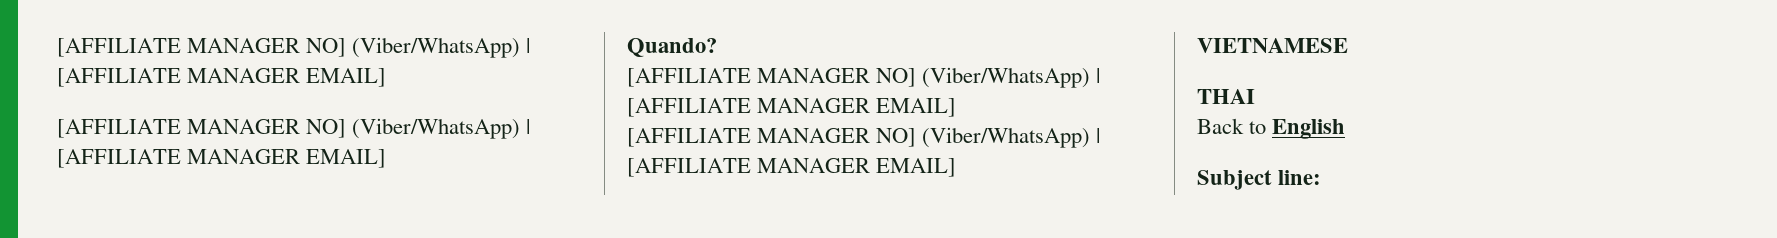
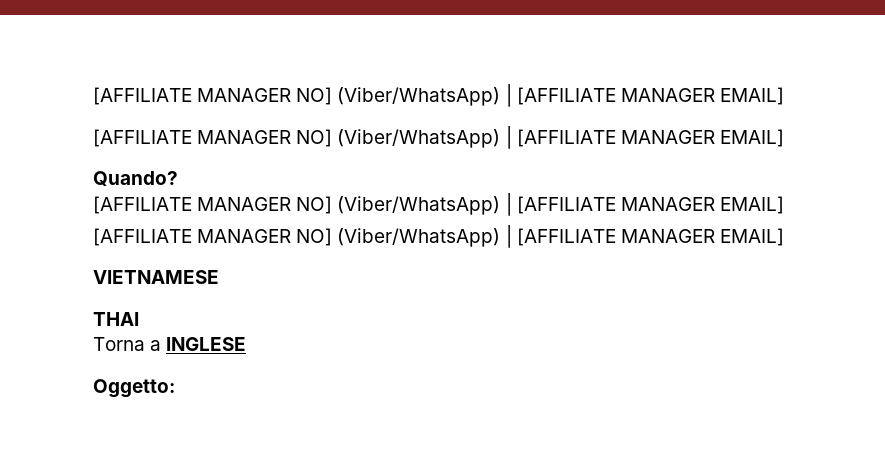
- Back to English
- Subject line:
+ Torna a INGLESE
+ Oggetto:

